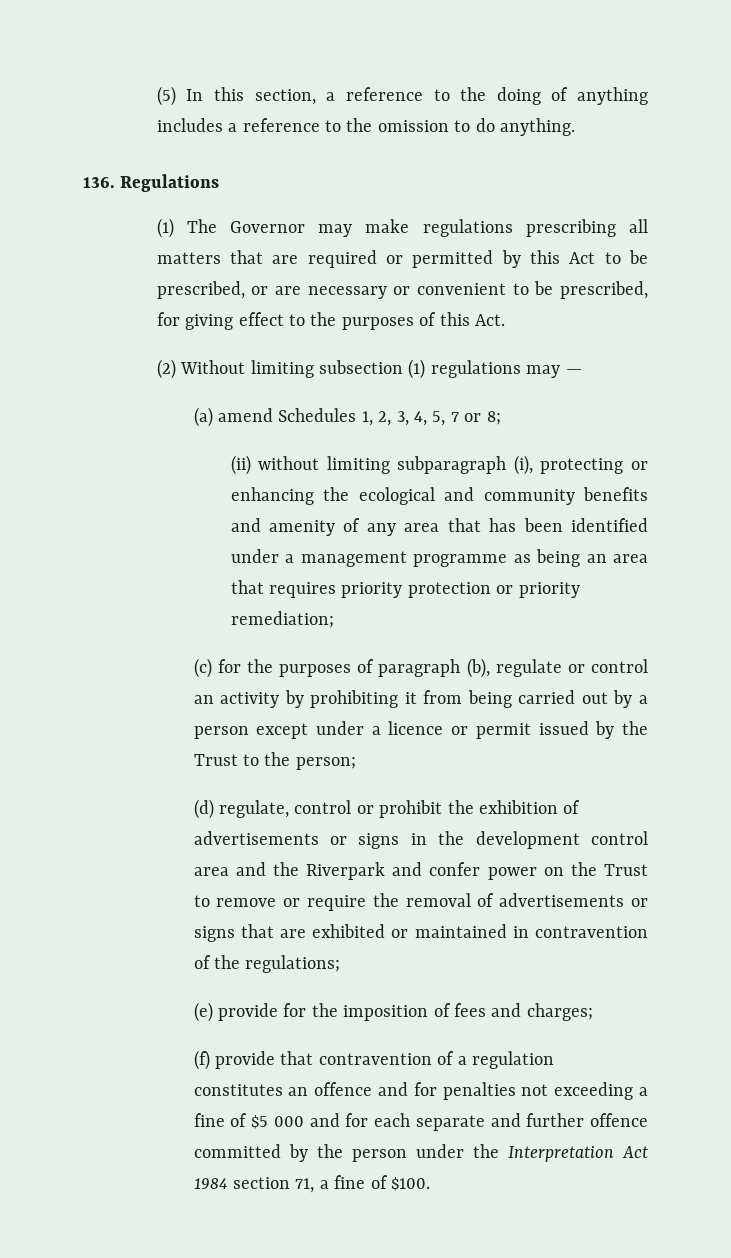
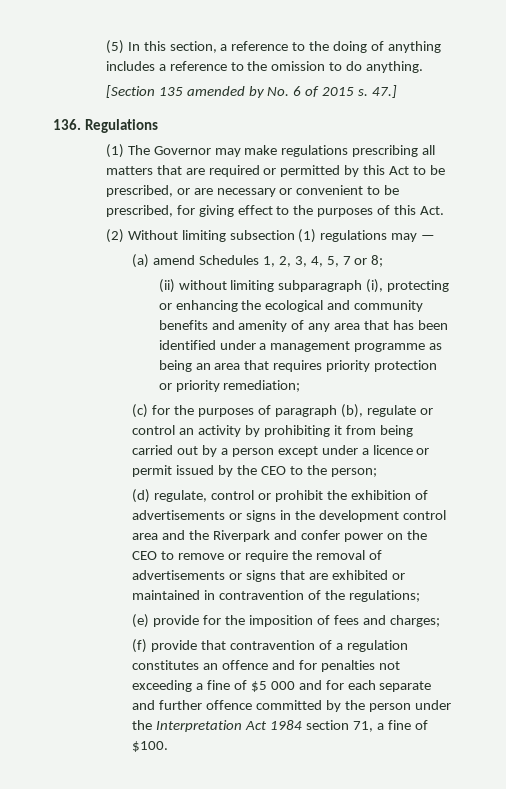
+ [Section 135 amended by No. 6 of 2015 s. 47.]
- (c) for the purposes of paragraph (b), regulate or control an activity by prohibiting it from being carried out by a person except under a licence or permit issued by the Trust to the person;
+ (c) for the purposes of paragraph (b), regulate or control an activity by prohibiting it from being carried out by a person except under a licence or permit issued by the CEO to the person;
- (d) regulate, control or prohibit the exhibition of advertisements or signs in the development control area and the Riverpark and confer power on the Trust to remove or require the removal of advertisements or signs that are exhibited or maintained in contravention of the regulations;
+ (d) regulate, control or prohibit the exhibition of advertisements or signs in the development control area and the Riverpark and confer power on the CEO to remove or require the removal of advertisements or signs that are exhibited or maintained in contravention of the regulations;

